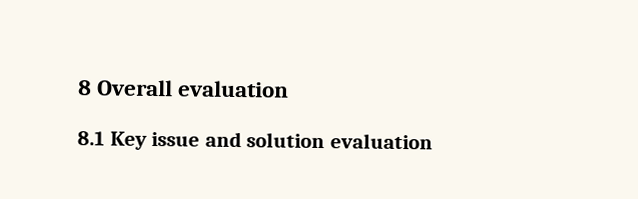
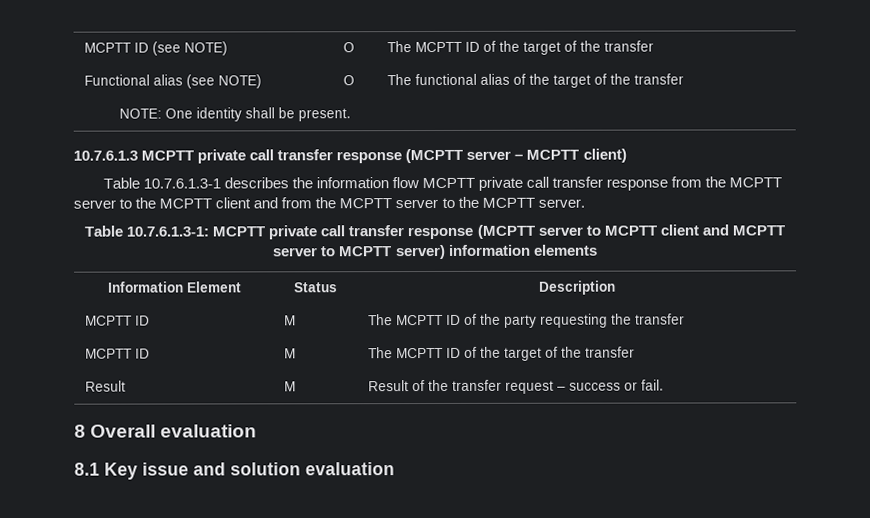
+ MCPTT ID (see NOTE) | O | The MCPTT ID of the target of the transfer
+ Functional alias (see NOTE) | O | The functional alias of the target of the transfer
+ NOTE: One identity shall be present.
+ 10.7.6.1.3 MCPTT private call transfer response (MCPTT server – MCPTT client)
+ Table 10.7.6.1.3-1 describes the information flow MCPTT private call transfer response from the MCPTT server to the MCPTT client and from the MCPTT server to the MCPTT server.
+ Table 10.7.6.1.3-1: MCPTT private call transfer response (MCPTT server to MCPTT client and MCPTT server to MCPTT server) information elements
+ Information Element | Status | Description
+ MCPTT ID | M | The MCPTT ID of the party requesting the transfer
+ MCPTT ID | M | The MCPTT ID of the target of the transfer
+ Result | M | Result of the transfer request – success or fail.

